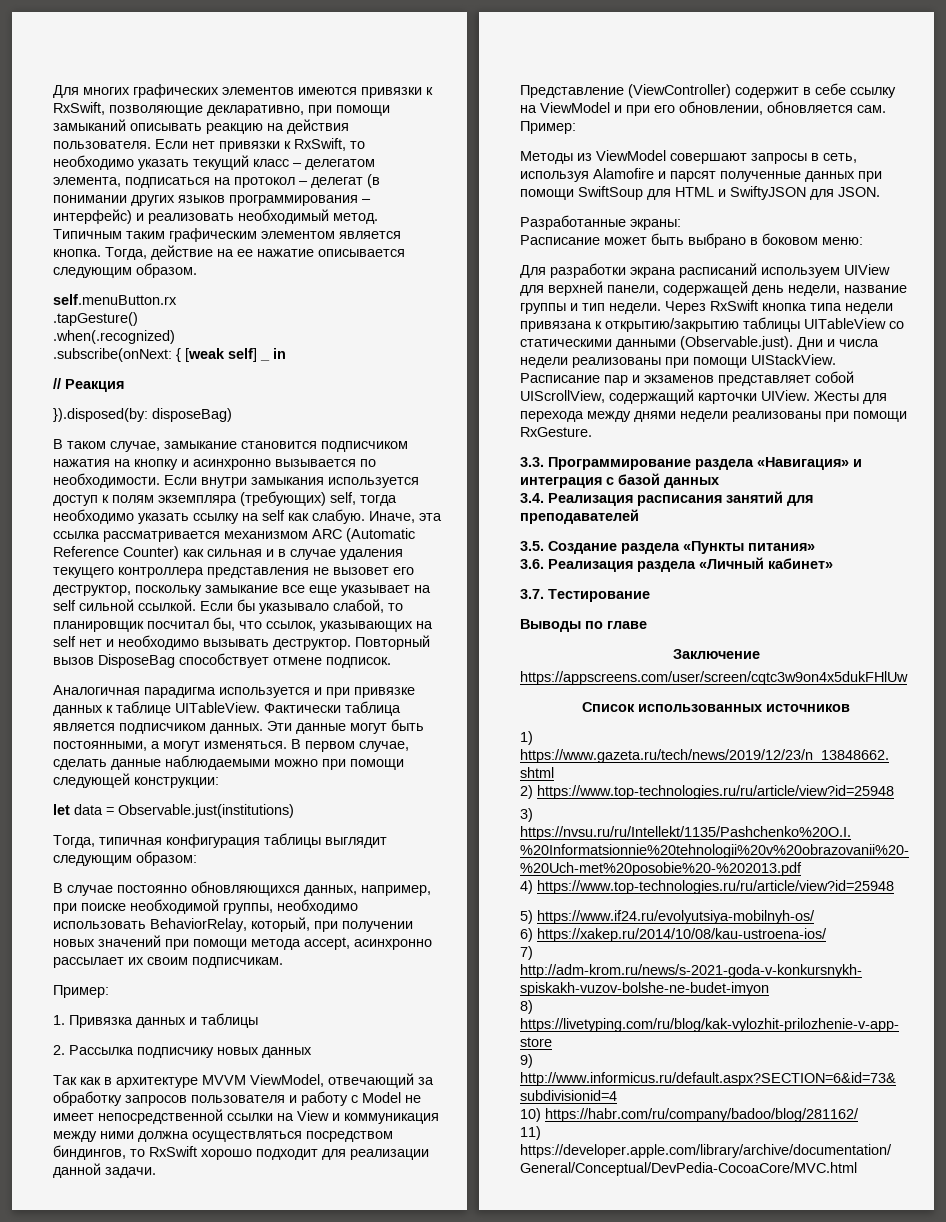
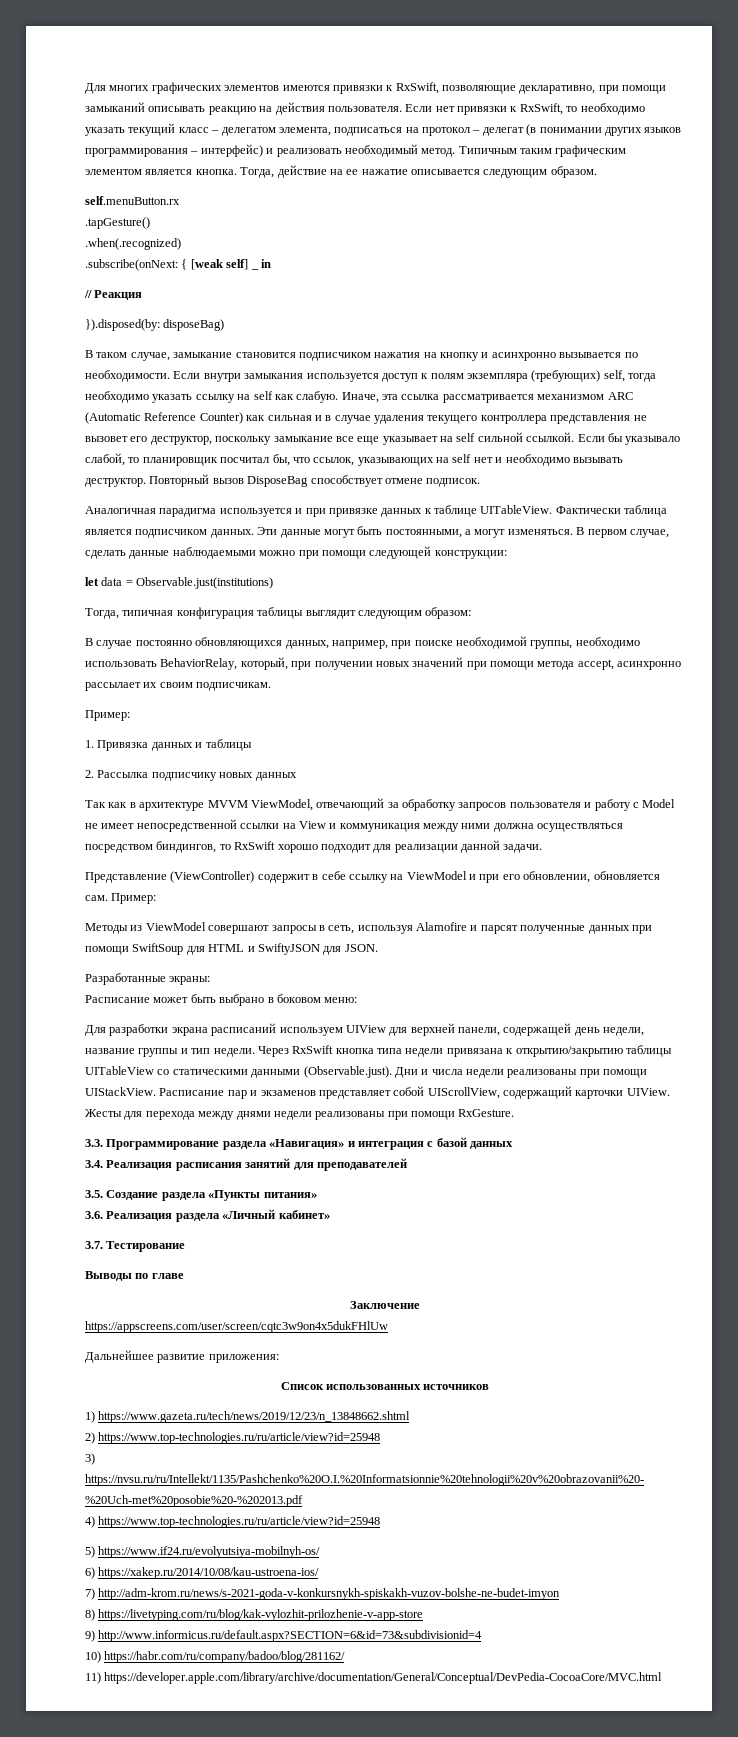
+ Дальнейшее развитие приложения:

